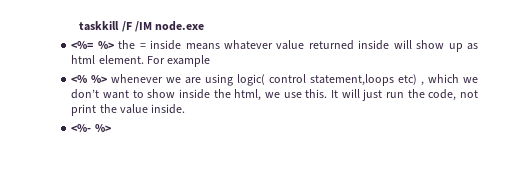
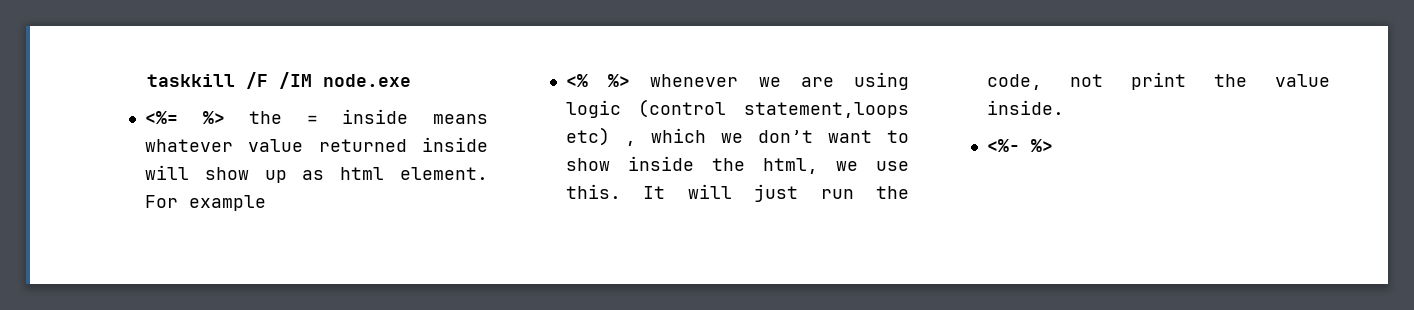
- <% %> whenever we are using logic( control statement,loops etc) , which we don’t want to show inside the html, we use this.
+ <% %> whenever we are using logic (control statement,loops etc) , which we don’t want to show inside the html, we use this.

